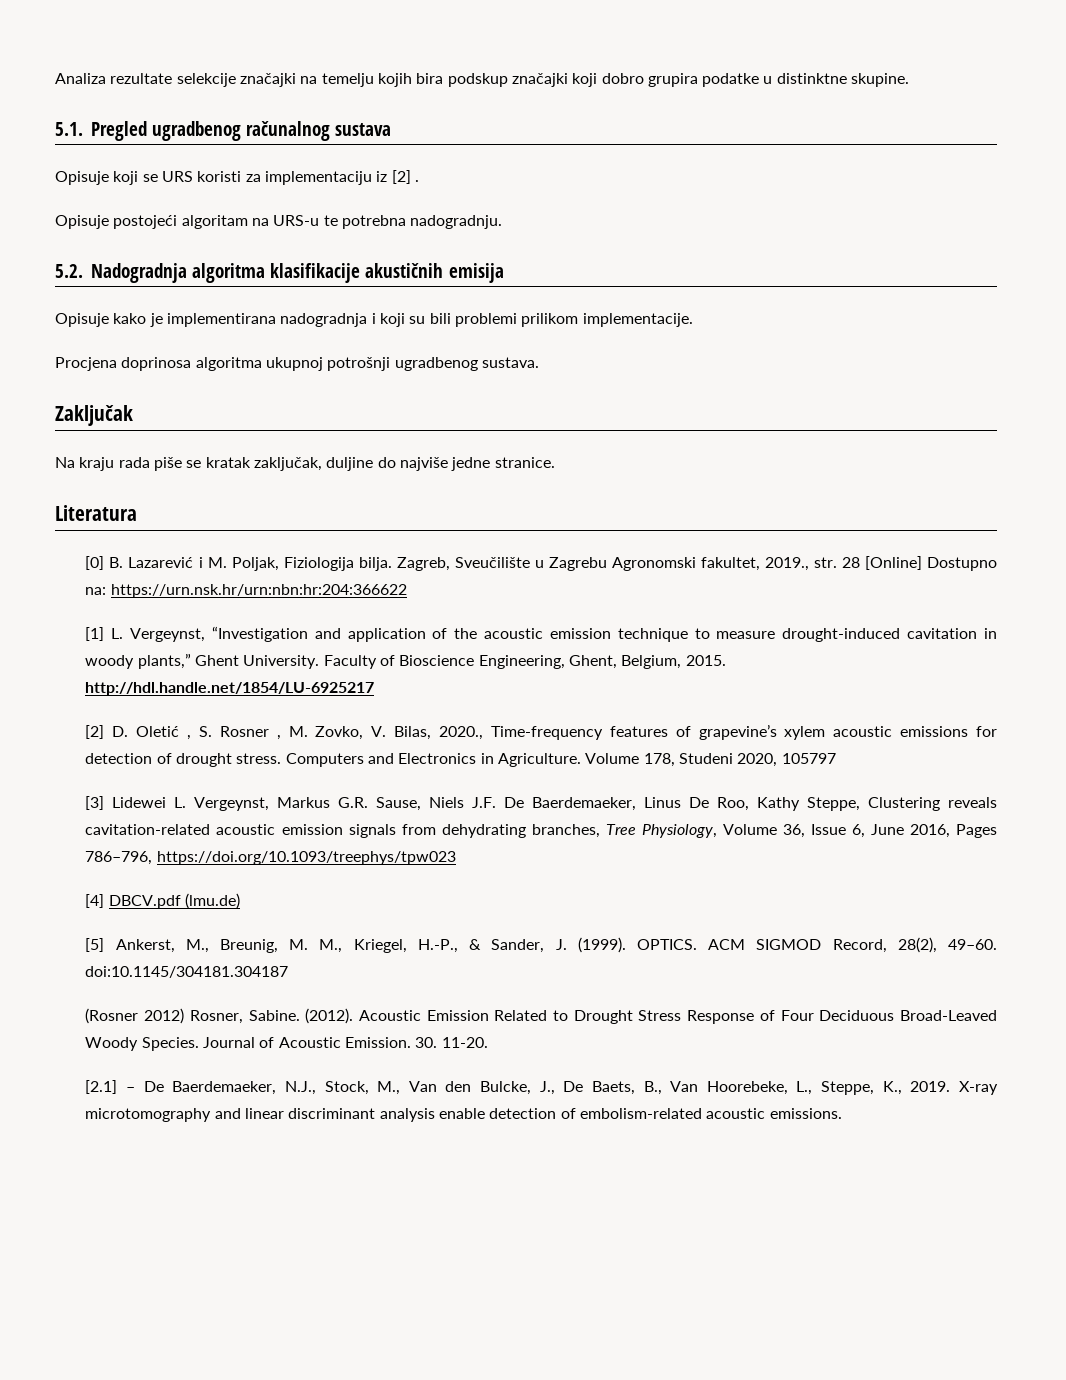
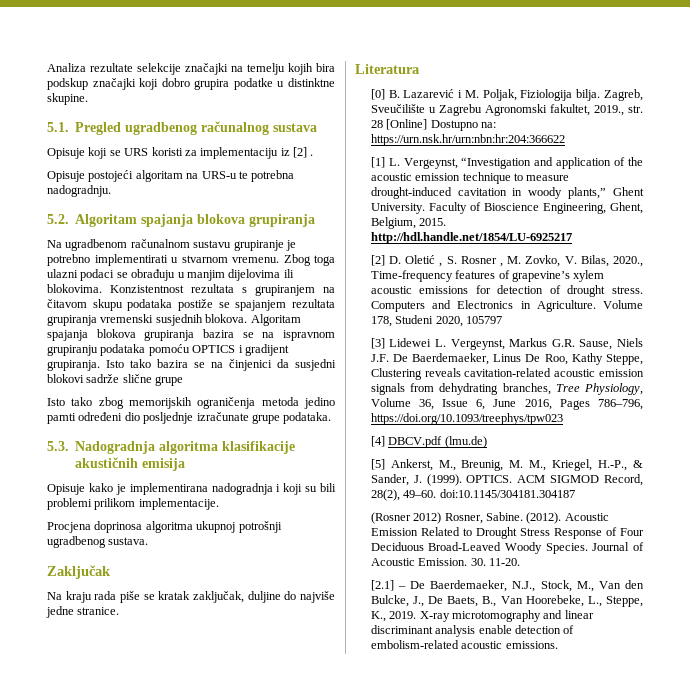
- 5.2. Nadogradnja algoritma klasifikacije akustičnih emisija
+ 5.2. Algoritam spajanja blokova grupiranja
+ Na ugradbenom računalnom sustavu grupiranje je potrebno implementirati u stvarnom vremenu. Zbog toga ulazni podaci se obrađuju u manjim dijelovima ili blokovima. Konzistentnost rezultata s grupiranjem na čitavom skupu podataka postiže se spajanjem rezultata grupiranja vremenski susjednih blokova. Algoritam spajanja blokova grupiranja bazira se na ispravnom grupiranju podataka pomoću OPTICS i gradijent grupiranja. Isto tako bazira se na činjenici da susjedni blokovi sadrže slične grupe
+ Isto tako zbog memorijskih ograničenja metoda jedino pamti određeni dio posljednje izračunate grupe podataka.
+ 5.3. Nadogradnja algoritma klasifikacije akustičnih emisija

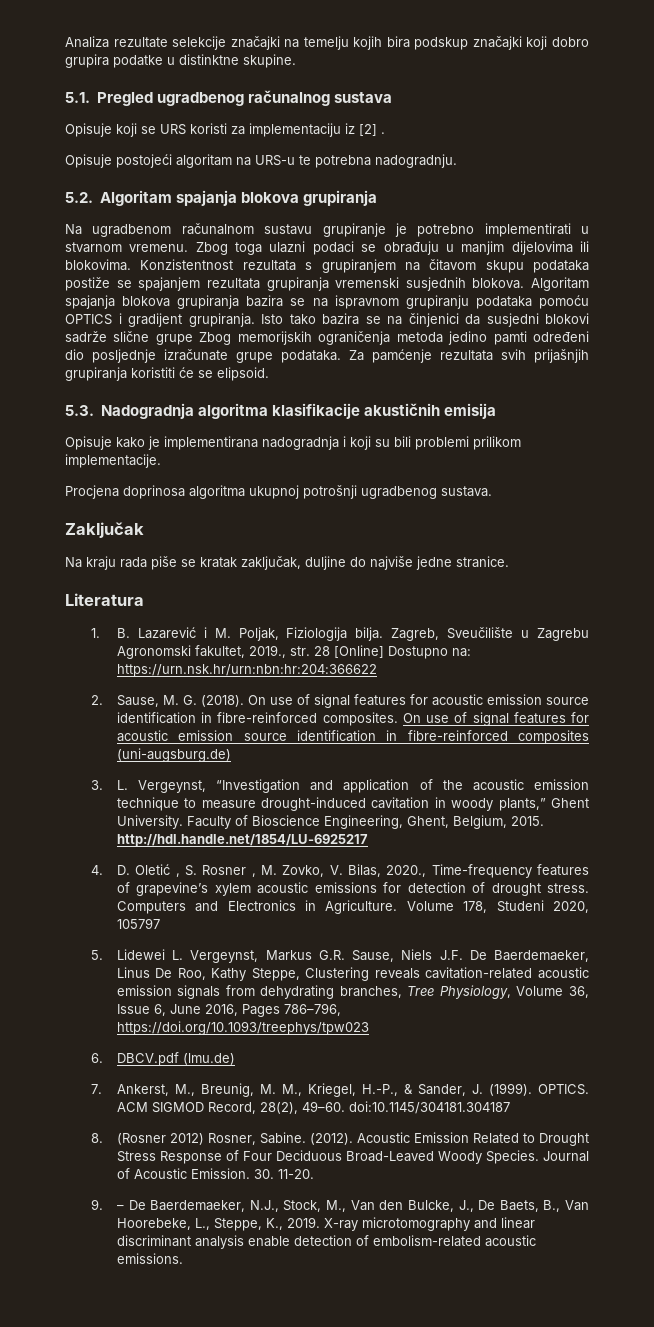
- Isto tako bazira se na činjenici da susjedni blokovi sadrže slične grupe
- Isto tako zbog memorijskih ograničenja metoda jedino pamti određeni dio posljednje izračunate grupe podataka.
+ Isto tako bazira se na činjenici da susjedni blokovi sadrže slične grupe Zbog memorijskih ograničenja metoda jedino pamti određeni dio posljednje izračunate grupe podataka. Za pamćenje rezultata svih prijašnjih grupiranja koristiti će se elipsoid.
- [0] B. Lazarević i M. Poljak, Fiziologija bilja.
+ 1. B. Lazarević i M. Poljak, Fiziologija bilja.
- [1] L. Vergeynst, “Investigation and application of the acoustic emission technique to measure drought-induced cavitation in woody plants,” Ghent University.
+ 2. Sause, M. G. (2018). On use of signal features for acoustic emission source identification in fibre-reinforced composites. On use of signal features for acoustic emission source identification in fibre-reinforced composites (uni-augsburg.de)
+ 3. L. Vergeynst, “Investigation and application of the acoustic emission technique to measure drought-induced cavitation in woody plants,” Ghent University.
- [2] D. Oletić , S. Rosner , M. Zovko, V. Bilas, 2020., Time-frequency features of grapevine’s xylem acoustic emissions for detection of drought stress.
+ 4. D. Oletić , S. Rosner , M. Zovko, V. Bilas, 2020., Time-frequency features of grapevine’s xylem acoustic emissions for detection of drought stress.
- [3] Lidewei L. Vergeynst, Markus G.R. Sause, Niels J.F. De Baerdemaeker, Linus De Roo, Kathy Steppe, Clustering reveals cavitation-related acoustic emission signals from dehydrating branches, Tree Physiology, Volume 36, Issue 6, June 2016, Pages 786–796, https://doi.org/10.1093/treephys/tpw023
+ 5. Lidewei L. Vergeynst, Markus G.R. Sause, Niels J.F. De Baerdemaeker, Linus De Roo, Kathy Steppe, Clustering reveals cavitation-related acoustic emission signals from dehydrating branches, Tree Physiology, Volume 36, Issue 6, June 2016, Pages 786–796, https://doi.org/10.1093/treephys/tpw023
- [4] DBCV.pdf (lmu.de)
+ 6. DBCV.pdf (lmu.de)
- [5] Ankerst, M., Breunig, M. M., Kriegel, H.-P., & Sander, J. (1999).
+ 7. Ankerst, M., Breunig, M. M., Kriegel, H.-P., & Sander, J. (1999).
- (Rosner 2012) Rosner, Sabine.
+ 8. (Rosner 2012) Rosner, Sabine.
- [2.1] – De Baerdemaeker, N.J., Stock, M., Van den Bulcke, J., De Baets, B., Van Hoorebeke, L., Steppe, K., 2019.
+ 9. – De Baerdemaeker, N.J., Stock, M., Van den Bulcke, J., De Baets, B., Van Hoorebeke, L., Steppe, K., 2019.

